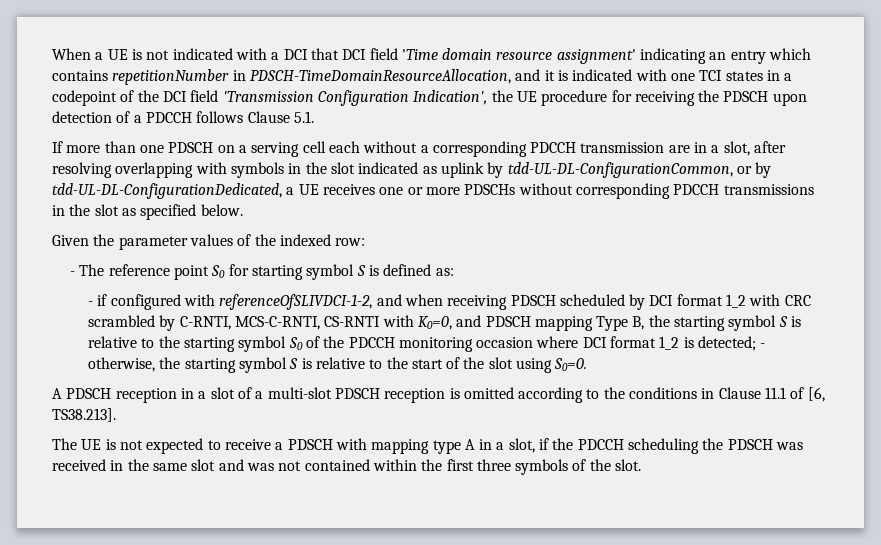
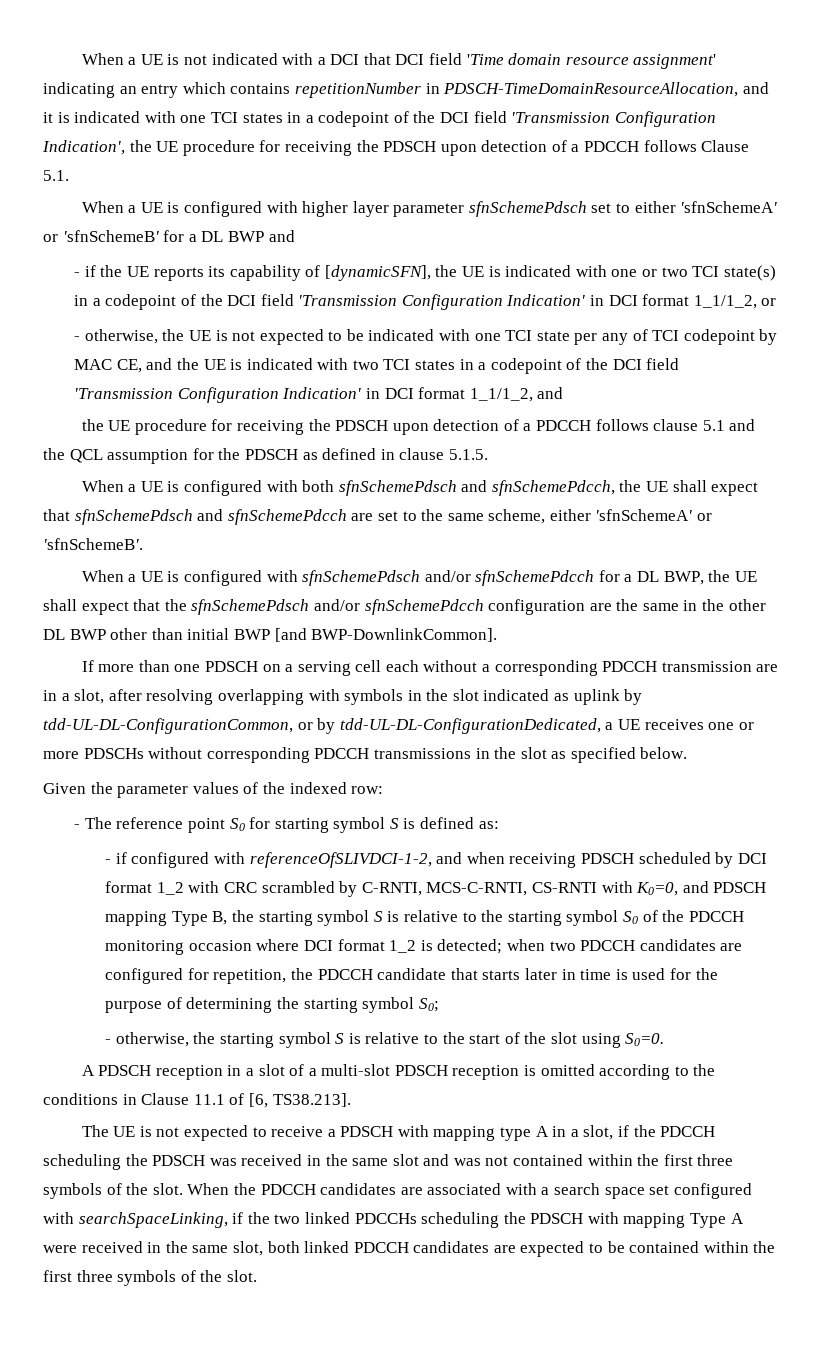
+ When a UE is configured with higher layer parameter sfnSchemePdsch set to either 'sfnSchemeA' or 'sfnSchemeB' for a DL BWP and
+ - if the UE reports its capability of [dynamicSFN], the UE is indicated with one or two TCI state(s) in a codepoint of the DCI field 'Transmission Configuration Indication' in DCI format 1_1/1_2, or
+ - otherwise, the UE is not expected to be indicated with one TCI state per any of TCI codepoint by MAC CE, and the UE is indicated with two TCI states in a codepoint of the DCI field 'Transmission Configuration Indication' in DCI format 1_1/1_2, and
+ the UE procedure for receiving the PDSCH upon detection of a PDCCH follows clause 5.1 and the QCL assumption for the PDSCH as defined in clause 5.1.5.
+ When a UE is configured with both sfnSchemePdsch and sfnSchemePdcch, the UE shall expect that sfnSchemePdsch and sfnSchemePdcch are set to the same scheme, either 'sfnSchemeA' or 'sfnSchemeB'.
+ When a UE is configured with sfnSchemePdsch and/or sfnSchemePdcch for a DL BWP, the UE shall expect that the sfnSchemePdsch and/or sfnSchemePdcch configuration are the same in the other DL BWP other than initial BWP [and BWP-DownlinkCommon].
- - if configured with referenceOfSLIVDCI-1-2, and when receiving PDSCH scheduled by DCI format 1_2 with CRC scrambled by C-RNTI, MCS-C-RNTI, CS-RNTI with K0=0, and PDSCH mapping Type B, the starting symbol S is relative to the starting symbol S0 of the PDCCH monitoring occasion where DCI format 1_2 is detected; - otherwise, the starting symbol S is relative to the start of the slot using S0=0.
+ - if configured with referenceOfSLIVDCI-1-2, and when receiving PDSCH scheduled by DCI format 1_2 with CRC scrambled by C-RNTI, MCS-C-RNTI, CS-RNTI with K0=0, and PDSCH mapping Type B, the starting symbol S is relative to the starting symbol S0 of the PDCCH monitoring occasion where DCI format 1_2 is detected; when two PDCCH candidates are configured for repetition, the PDCCH candidate that starts later in time is used for the purpose of determining the starting symbol S0;
+ - otherwise, the starting symbol S is relative to the start of the slot using S0=0.
+ When the PDCCH candidates are associated with a search space set configured with searchSpaceLinking, if the two linked PDCCHs scheduling the PDSCH with mapping Type A were received in the same slot, both linked PDCCH candidates are expected to be contained within the first three symbols of the slot.

